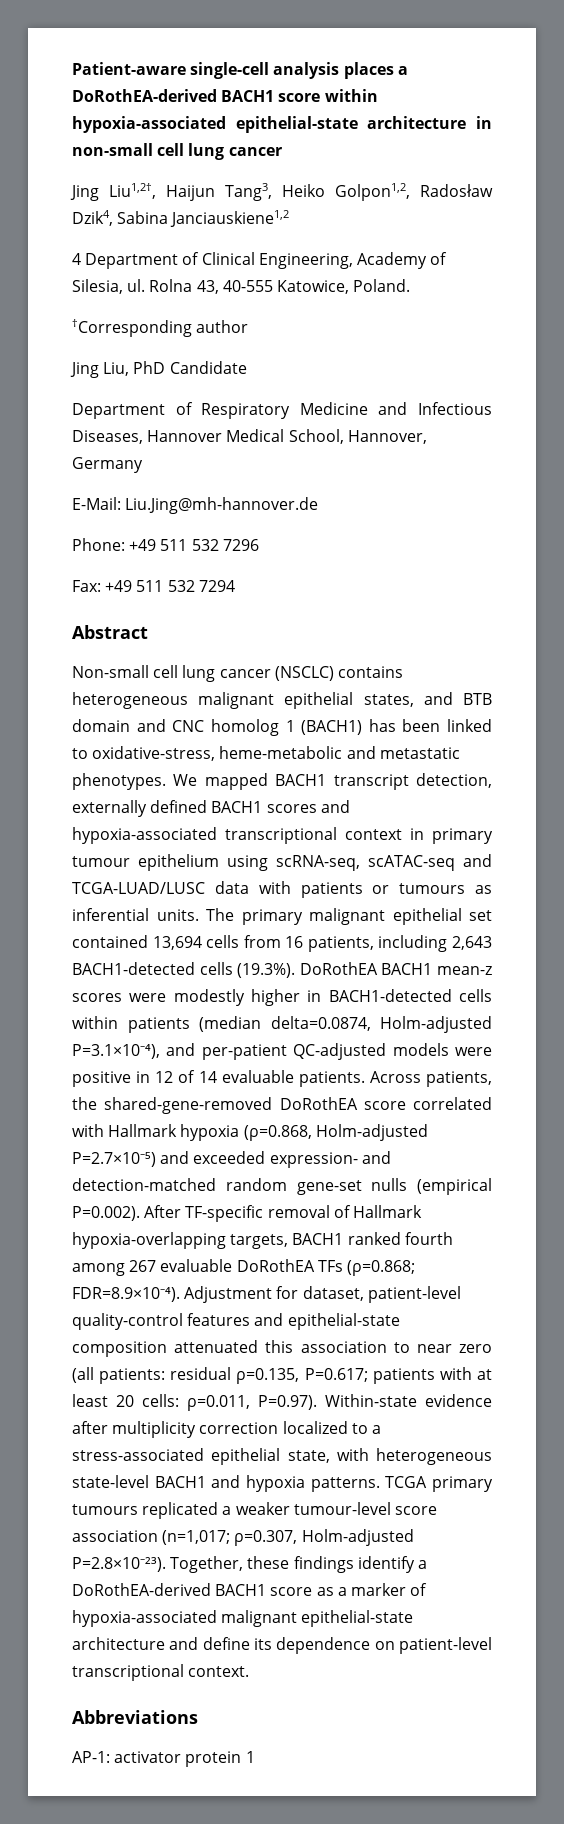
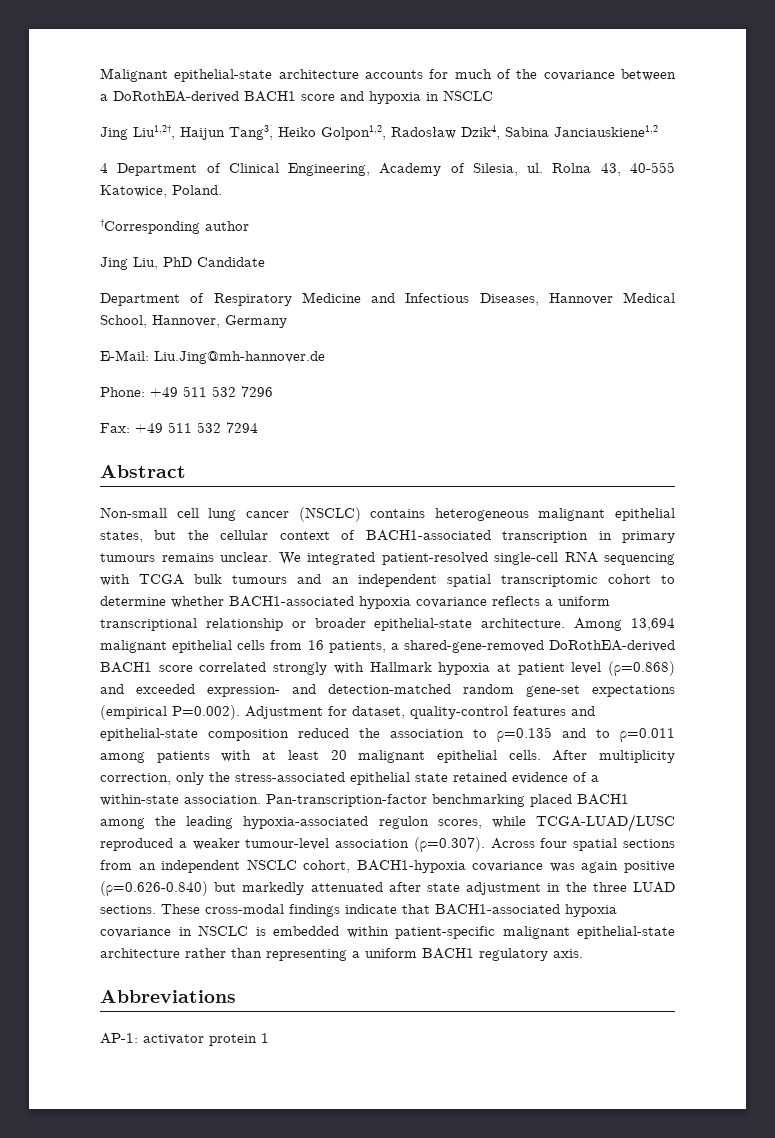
- Patient-aware single-cell analysis places a DoRothEA-derived BACH1 score within hypoxia-associated epithelial-state architecture in non-small cell lung cancer
+ Malignant epithelial-state architecture accounts for much of the covariance between a DoRothEA-derived BACH1 score and hypoxia in NSCLC
- Non-small cell lung cancer (NSCLC) contains heterogeneous malignant epithelial states, and BTB domain and CNC homolog 1 (BACH1) has been linked to oxidative-stress, heme-metabolic and metastatic phenotypes. We mapped BACH1 transcript detection, externally defined BACH1 scores and hypoxia-associated transcriptional context in primary tumour epithelium using scRNA-seq, scATAC-seq and TCGA-LUAD/LUSC data with patients or tumours as inferential units. The primary malignant epithelial set contained 13,694 cells from 16 patients, including 2,643 BACH1-detected cells (19.3%). DoRothEA BACH1 mean-z scores were modestly higher in BACH1-detected cells within patients (median delta=0.0874, Holm-adjusted P=3.1×10⁻⁴), and per-patient QC-adjusted models were positive in 12 of 14 evaluable patients. Across patients, the shared-gene-removed DoRothEA score correlated with Hallmark hypoxia (ρ=0.868, Holm-adjusted P=2.7×10⁻⁵) and exceeded expression- and detection-matched random gene-set nulls (empirical P=0.002). After TF-specific removal of Hallmark hypoxia-overlapping targets, BACH1 ranked fourth among 267 evaluable DoRothEA TFs (ρ=0.868; FDR=8.9×10⁻⁴). Adjustment for dataset, patient-level quality-control features and epithelial-state composition attenuated this association to near zero (all patients: residual ρ=0.135, P=0.617; patients with at least 20 cells: ρ=0.011, P=0.97). Within-state evidence after multiplicity correction localized to a stress-associated epithelial state, with heterogeneous state-level BACH1 and hypoxia patterns. TCGA primary tumours replicated a weaker tumour-level score association (n=1,017; ρ=0.307, Holm-adjusted P=2.8×10⁻²³). Together, these findings identify a DoRothEA-derived BACH1 score as a marker of hypoxia-associated malignant epithelial-state architecture and define its dependence on patient-level transcriptional context.
+ Non-small cell lung cancer (NSCLC) contains heterogeneous malignant epithelial states, but the cellular context of BACH1-associated transcription in primary tumours remains unclear. We integrated patient-resolved single-cell RNA sequencing with TCGA bulk tumours and an independent spatial transcriptomic cohort to determine whether BACH1-associated hypoxia covariance reflects a uniform transcriptional relationship or broader epithelial-state architecture. Among 13,694 malignant epithelial cells from 16 patients, a shared-gene-removed DoRothEA-derived BACH1 score correlated strongly with Hallmark hypoxia at patient level (ρ=0.868) and exceeded expression- and detection-matched random gene-set expectations (empirical P=0.002). Adjustment for dataset, quality-control features and epithelial-state composition reduced the association to ρ=0.135 and to ρ=0.011 among patients with at least 20 malignant epithelial cells. After multiplicity correction, only the stress-associated epithelial state retained evidence of a within-state association. Pan-transcription-factor benchmarking placed BACH1 among the leading hypoxia-associated regulon scores, while TCGA-LUAD/LUSC reproduced a weaker tumour-level association (ρ=0.307). Across four spatial sections from an independent NSCLC cohort, BACH1-hypoxia covariance was again positive (ρ=0.626-0.840) but markedly attenuated after state adjustment in the three LUAD sections. These cross-modal findings indicate that BACH1-associated hypoxia covariance in NSCLC is embedded within patient-specific malignant epithelial-state architecture rather than representing a uniform BACH1 regulatory axis.

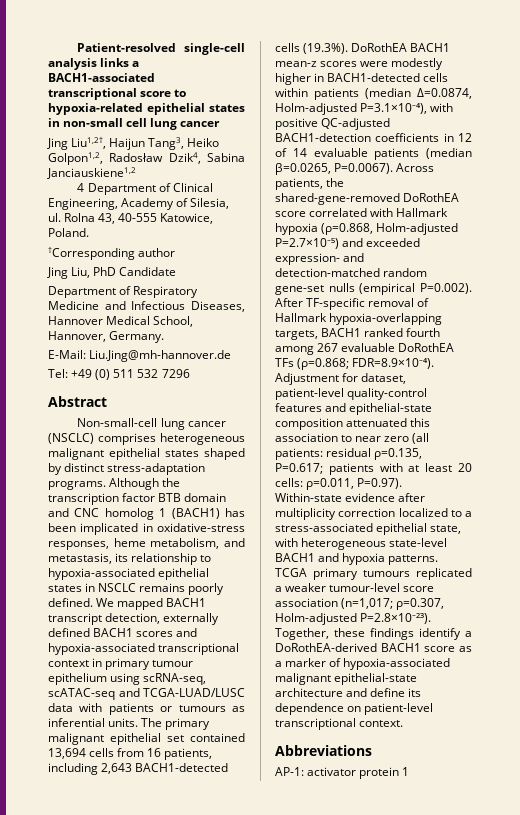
- Malignant epithelial-state architecture accounts for much of the covariance between a DoRothEA-derived BACH1 score and hypoxia in NSCLC
+ Patient-resolved single-cell analysis links a BACH1-associated transcriptional score to hypoxia-related epithelial states in non-small cell lung cancer
- Department of Respiratory Medicine and Infectious Diseases, Hannover Medical School, Hannover, Germany
+ Department of Respiratory Medicine and Infectious Diseases, Hannover Medical School, Hannover, Germany.
- Phone: +49 511 532 7296
+ Tel: +49 (0) 511 532 7296
- Fax: +49 511 532 7294
- Non-small cell lung cancer (NSCLC) contains heterogeneous malignant epithelial states, but the cellular context of BACH1-associated transcription in primary tumours remains unclear. We integrated patient-resolved single-cell RNA sequencing with TCGA bulk tumours and an independent spatial transcriptomic cohort to determine whether BACH1-associated hypoxia covariance reflects a uniform transcriptional relationship or broader epithelial-state architecture. Among 13,694 malignant epithelial cells from 16 patients, a shared-gene-removed DoRothEA-derived BACH1 score correlated strongly with Hallmark hypoxia at patient level (ρ=0.868) and exceeded expression- and detection-matched random gene-set expectations (empirical P=0.002). Adjustment for dataset, quality-control features and epithelial-state composition reduced the association to ρ=0.135 and to ρ=0.011 among patients with at least 20 malignant epithelial cells. After multiplicity correction, only the stress-associated epithelial state retained evidence of a within-state association. Pan-transcription-factor benchmarking placed BACH1 among the leading hypoxia-associated regulon scores, while TCGA-LUAD/LUSC reproduced a weaker tumour-level association (ρ=0.307). Across four spatial sections from an independent NSCLC cohort, BACH1-hypoxia covariance was again positive (ρ=0.626-0.840) but markedly attenuated after state adjustment in the three LUAD sections. These cross-modal findings indicate that BACH1-associated hypoxia covariance in NSCLC is embedded within patient-specific malignant epithelial-state architecture rather than representing a uniform BACH1 regulatory axis.
+ Non-small-cell lung cancer (NSCLC) comprises heterogeneous malignant epithelial states shaped by distinct stress-adaptation programs. Although the transcription factor BTB domain and CNC homolog 1 (BACH1) has been implicated in oxidative-stress responses, heme metabolism, and metastasis, its relationship to hypoxia-associated epithelial states in NSCLC remains poorly defined. We mapped BACH1 transcript detection, externally defined BACH1 scores and hypoxia-associated transcriptional context in primary tumour epithelium using scRNA-seq, scATAC-seq and TCGA-LUAD/LUSC data with patients or tumours as inferential units. The primary malignant epithelial set contained 13,694 cells from 16 patients, including 2,643 BACH1-detected cells (19.3%). DoRothEA BACH1 mean-z scores were modestly higher in BACH1-detected cells within patients (median Δ=0.0874, Holm-adjusted P=3.1×10⁻⁴), with positive QC-adjusted BACH1-detection coefficients in 12 of 14 evaluable patients (median β=0.0265, P=0.0067). Across patients, the shared-gene-removed DoRothEA score correlated with Hallmark hypoxia (ρ=0.868, Holm-adjusted P=2.7×10⁻⁵) and exceeded expression- and detection-matched random gene-set nulls (empirical P=0.002). After TF-specific removal of Hallmark hypoxia-overlapping targets, BACH1 ranked fourth among 267 evaluable DoRothEA TFs (ρ=0.868; FDR=8.9×10⁻⁴). Adjustment for dataset, patient-level quality-control features and epithelial-state composition attenuated this association to near zero (all patients: residual ρ=0.135, P=0.617; patients with at least 20 cells: ρ=0.011, P=0.97). Within-state evidence after multiplicity correction localized to a stress-associated epithelial state, with heterogeneous state-level BACH1 and hypoxia patterns. TCGA primary tumours replicated a weaker tumour-level score association (n=1,017; ρ=0.307, Holm-adjusted P=2.8×10⁻²³). Together, these findings identify a DoRothEA-derived BACH1 score as a marker of hypoxia-associated malignant epithelial-state architecture and define its dependence on patient-level transcriptional context.

